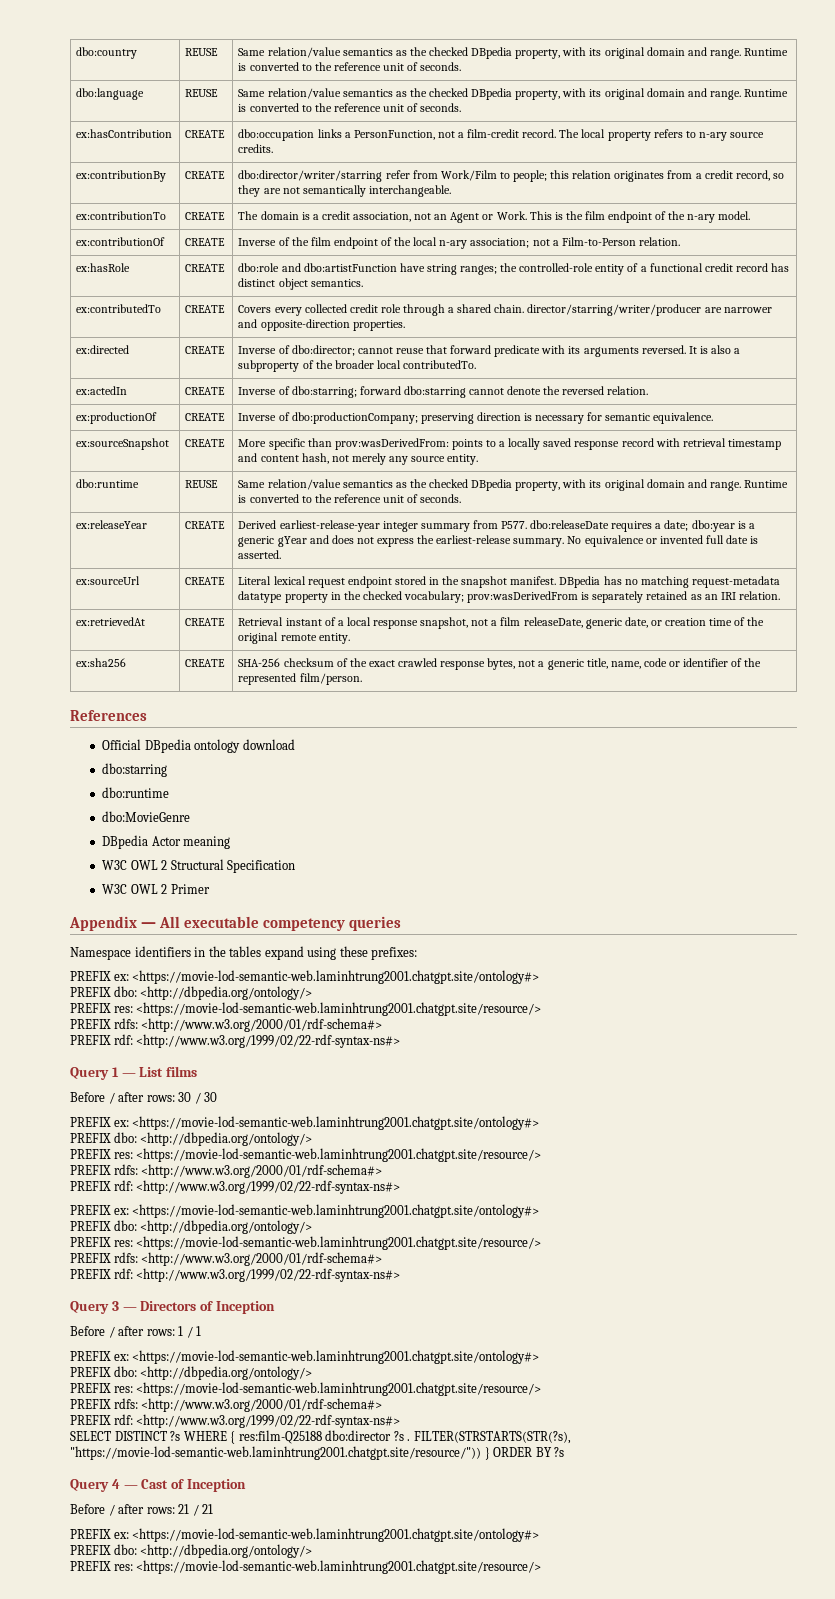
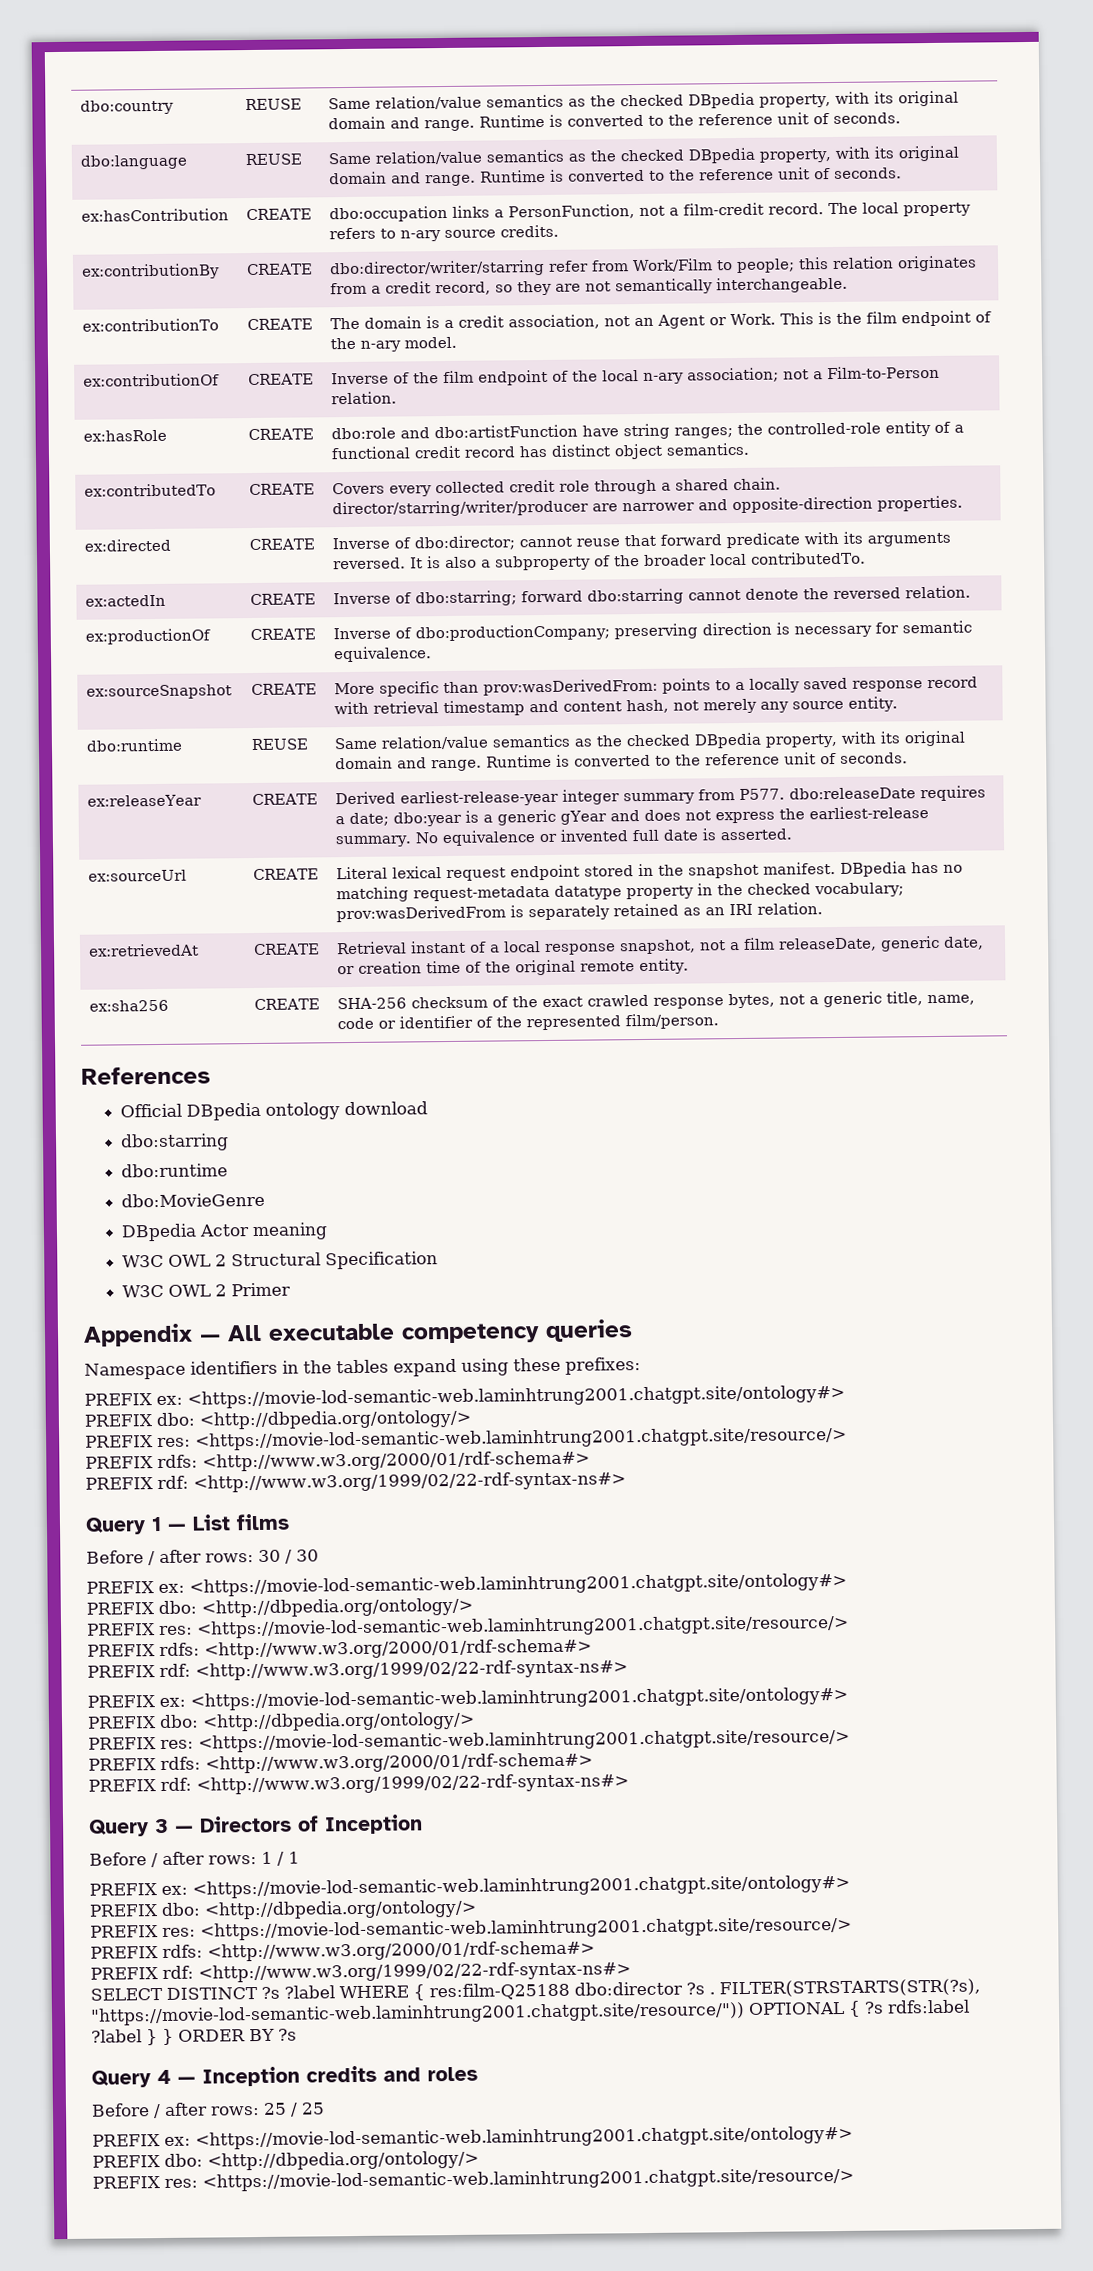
- SELECT DISTINCT ?s WHERE { res:film-Q25188 dbo:director ?s .
+ SELECT DISTINCT ?s ?label WHERE { res:film-Q25188 dbo:director ?s .
- FILTER(STRSTARTS(STR(?s), "https://movie-lod-semantic-web.laminhtrung2001.chatgpt.site/resource/")) } ORDER BY ?s
+ FILTER(STRSTARTS(STR(?s), "https://movie-lod-semantic-web.laminhtrung2001.chatgpt.site/resource/")) OPTIONAL { ?s rdfs:label ?label } } ORDER BY ?s
- Query 4 — Cast of Inception
- Before / after rows: 21 / 21
+ Query 4 — Inception credits and roles
+ Before / after rows: 25 / 25

